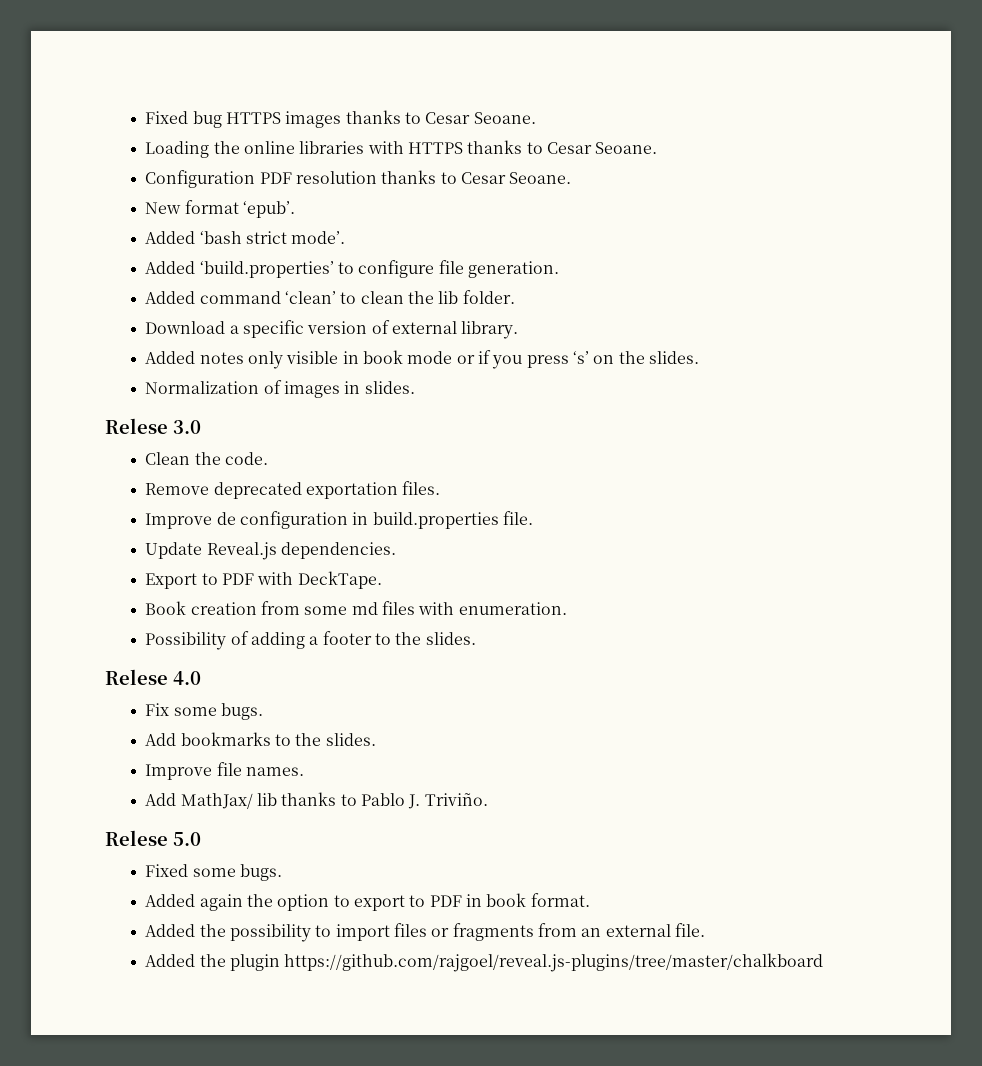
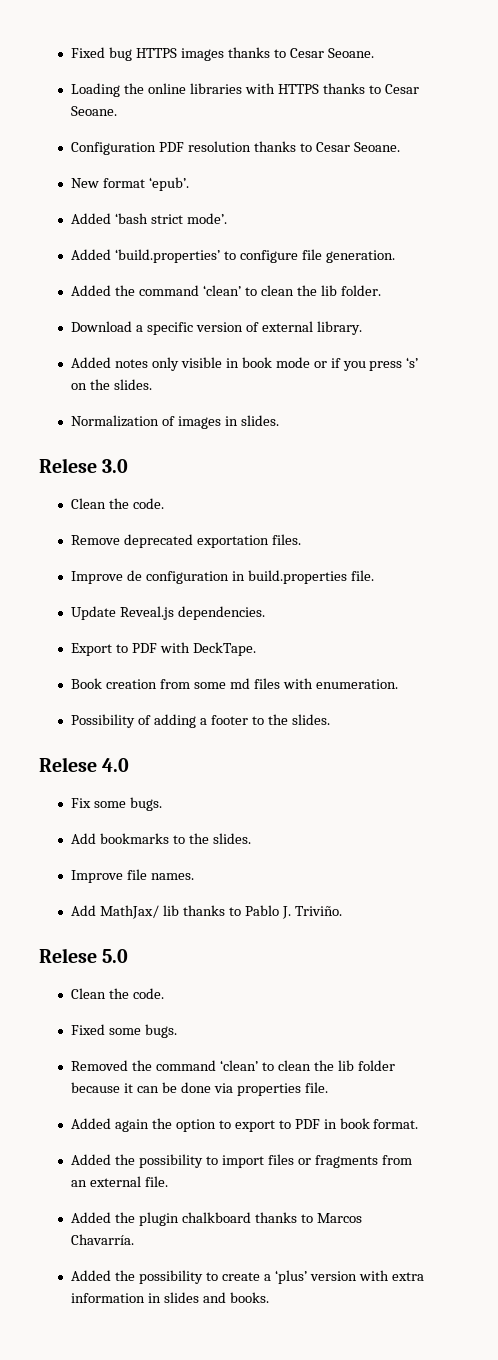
- Added command ‘clean’ to clean the lib folder.
+ Added the command ‘clean’ to clean the lib folder.
  Relese 5.0
+ Clean the code.
+ Removed the command ‘clean’ to clean the lib folder because it can be done via properties file.
- Added the plugin https://github.com/rajgoel/reveal.js-plugins/tree/master/chalkboard
+ Added the plugin chalkboard thanks to Marcos Chavarría.
+ Added the possibility to create a ‘plus’ version with extra information in slides and books.

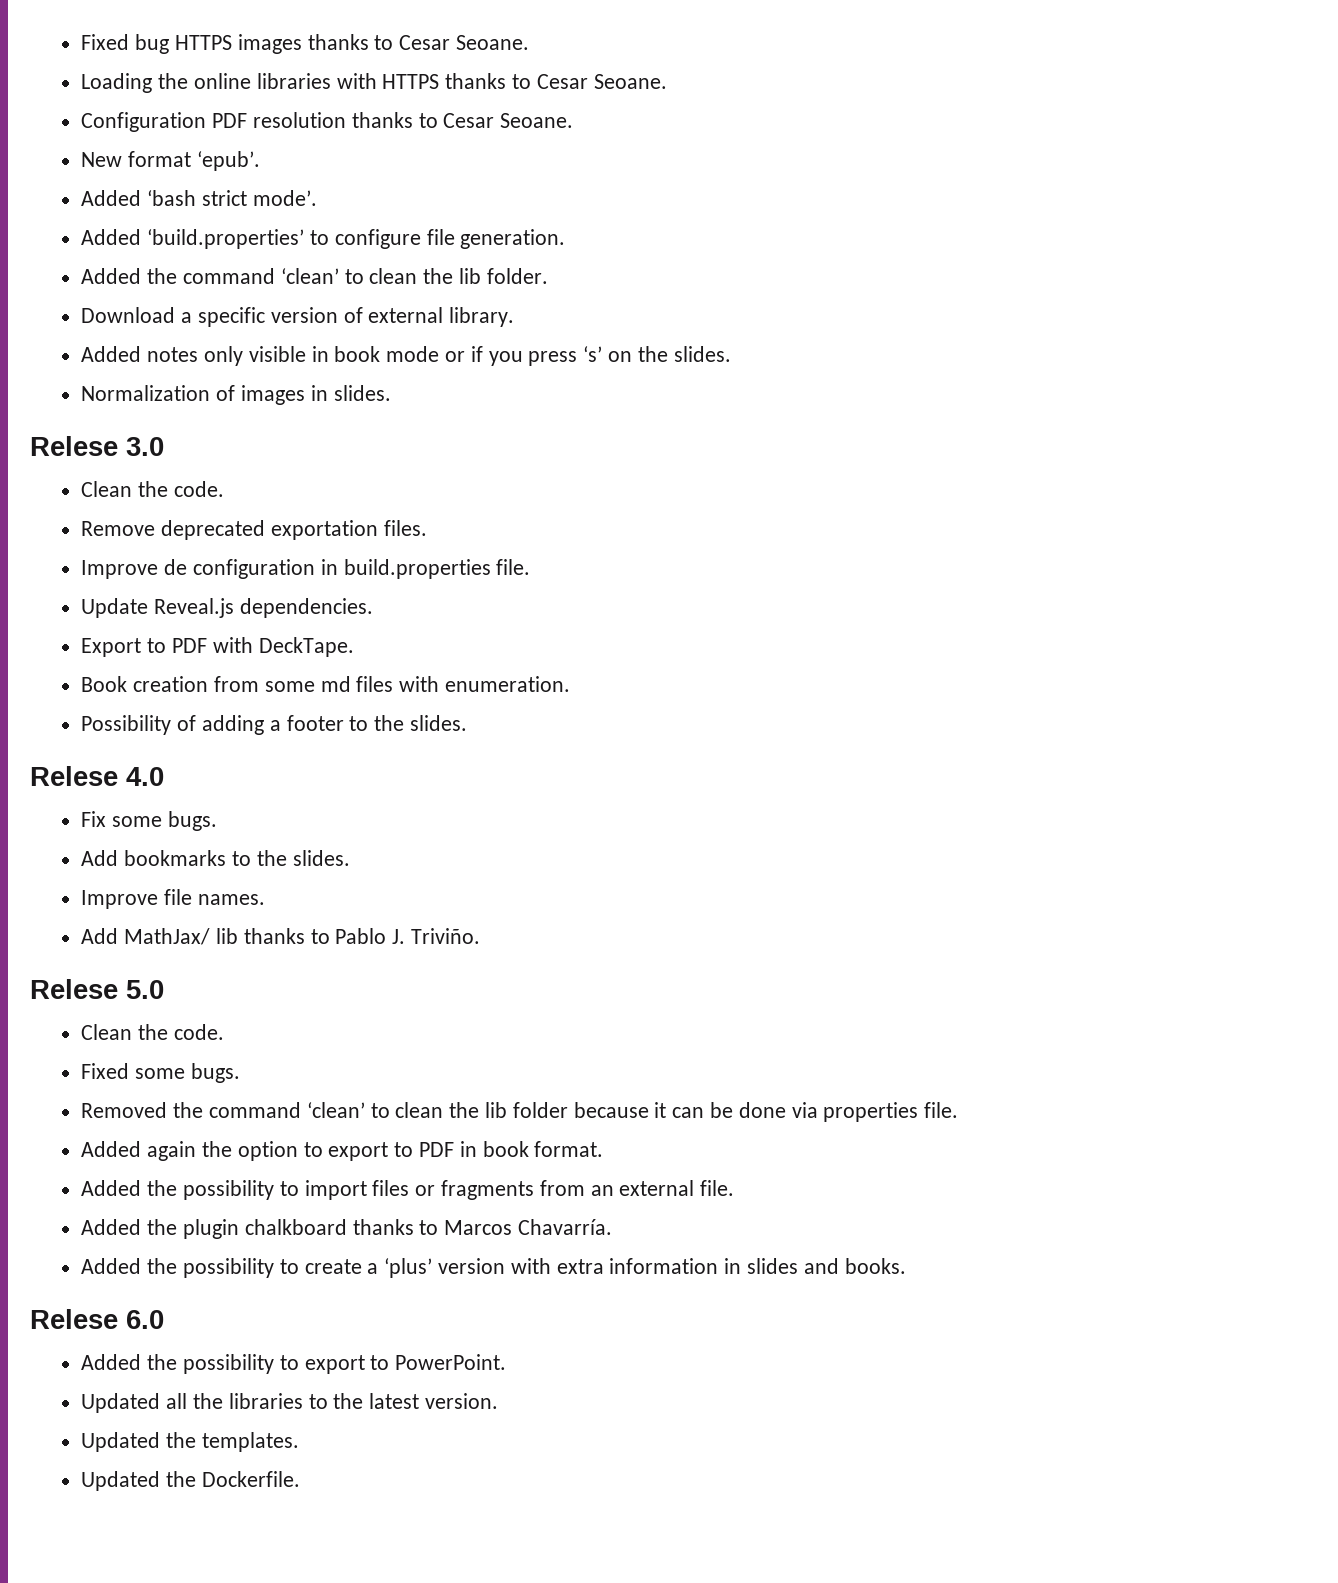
+ Relese 6.0
+ Added the possibility to export to PowerPoint.
+ Updated all the libraries to the latest version.
+ Updated the templates.
+ Updated the Dockerfile.

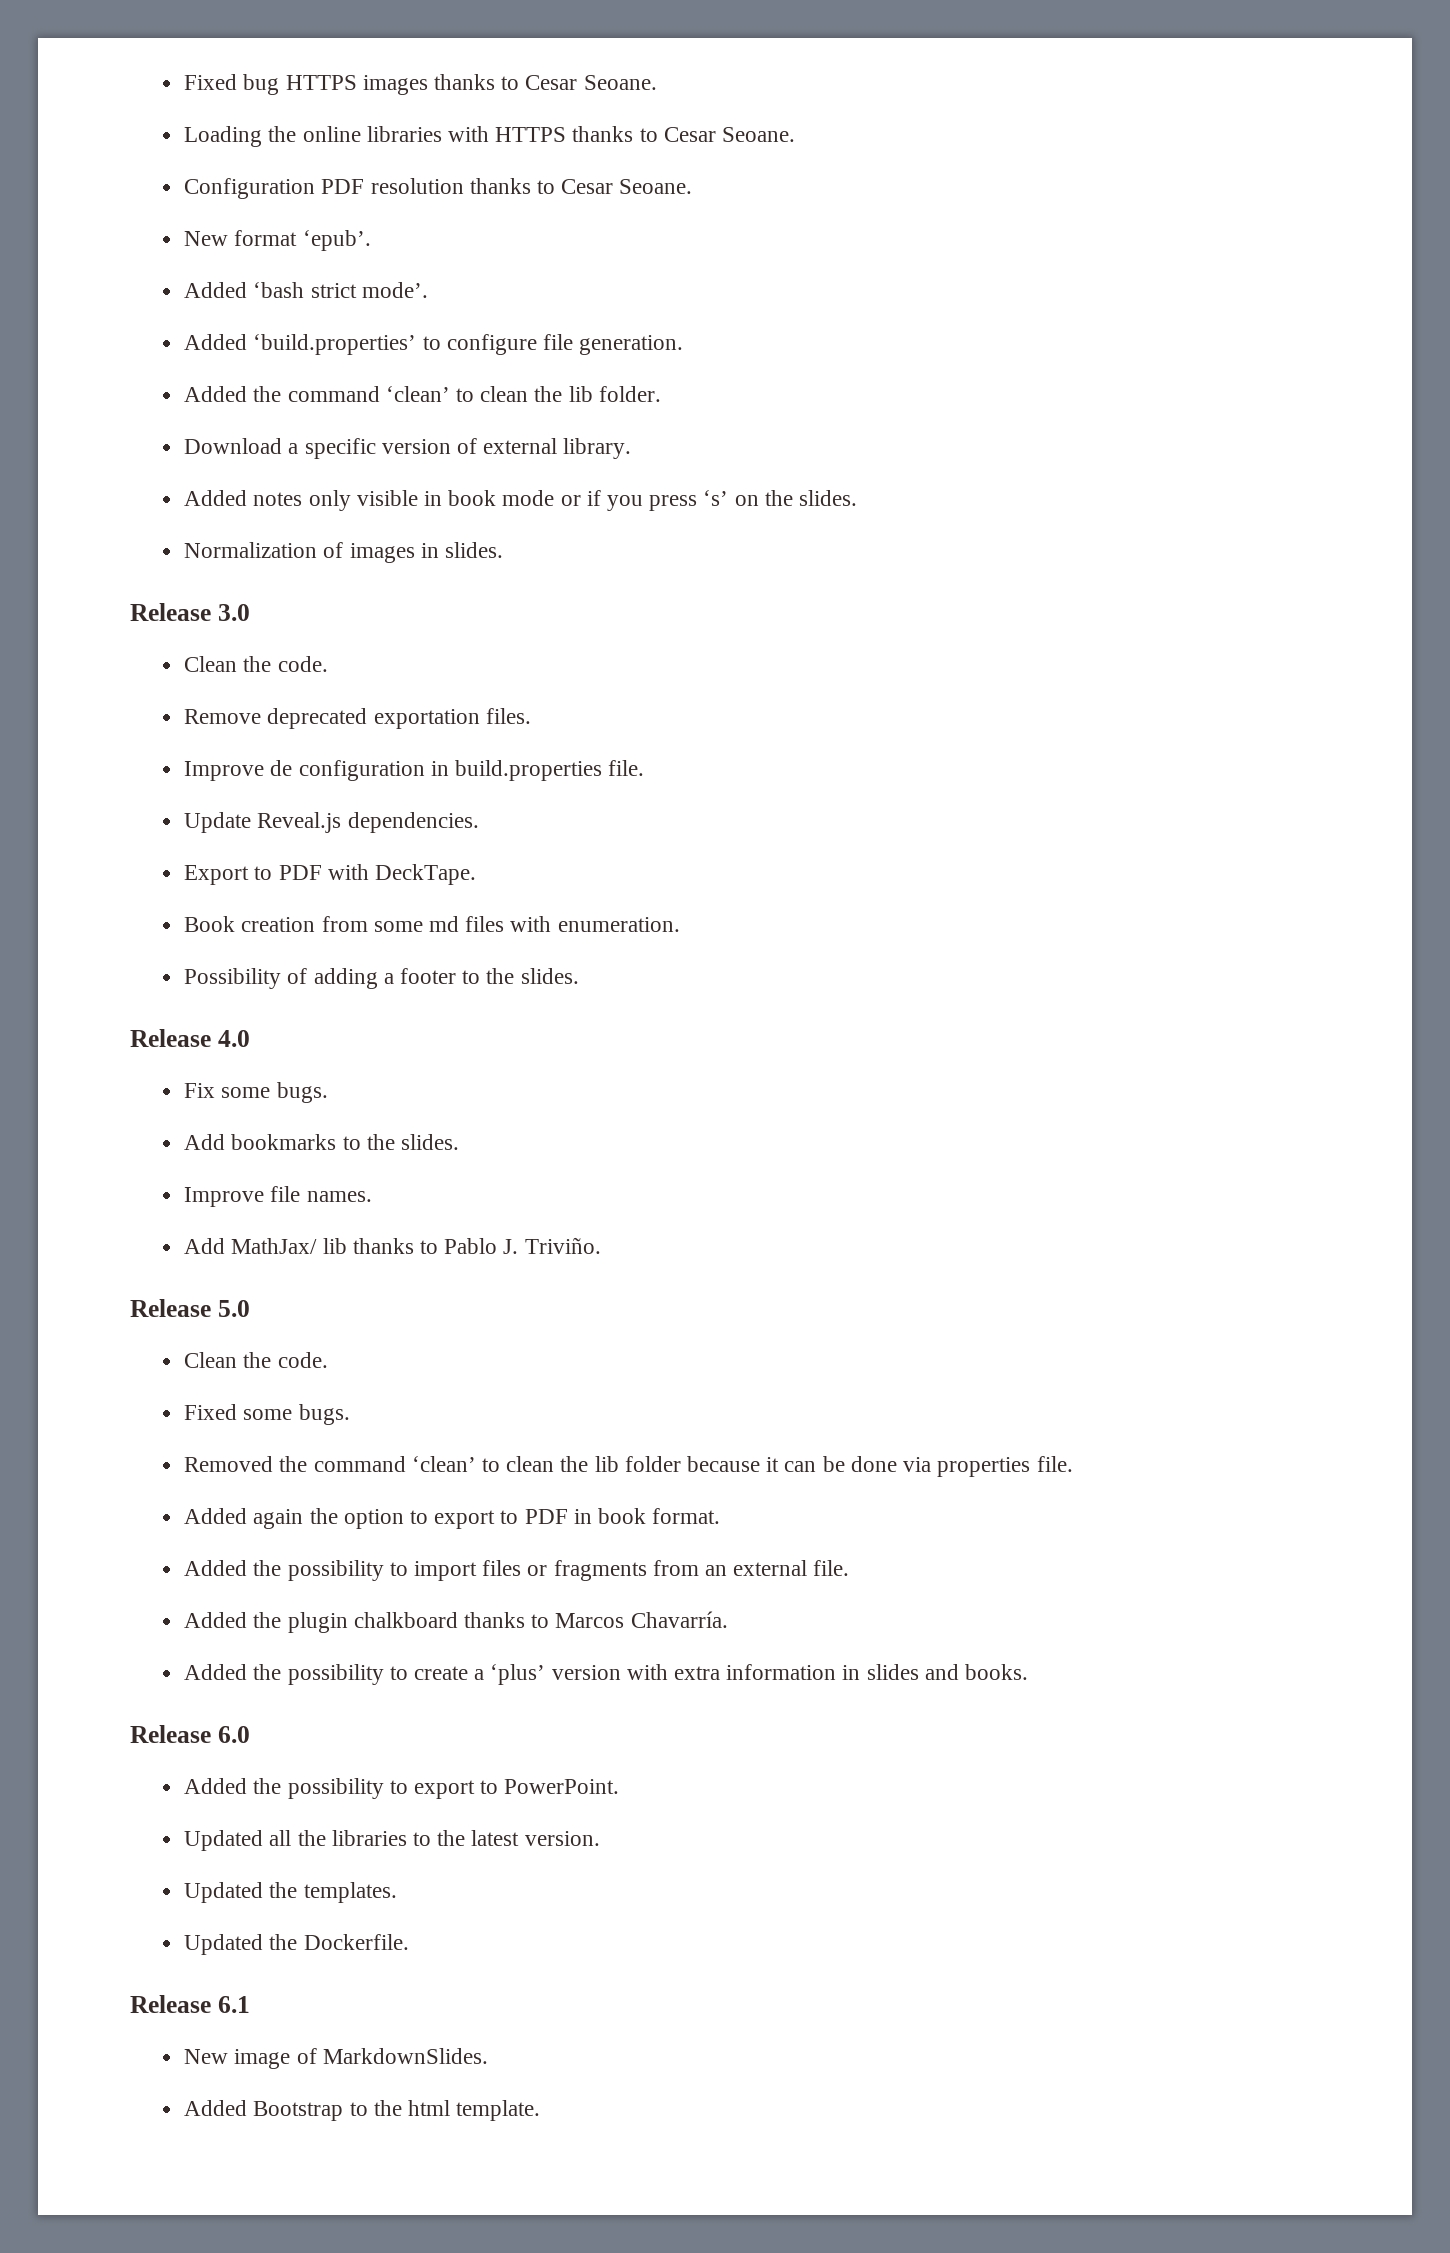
- Relese 3.0
+ Release 3.0
- Relese 4.0
+ Release 4.0
- Relese 5.0
+ Release 5.0
- Relese 6.0
+ Release 6.0
+ Release 6.1
+ New image of MarkdownSlides.
+ Added Bootstrap to the html template.

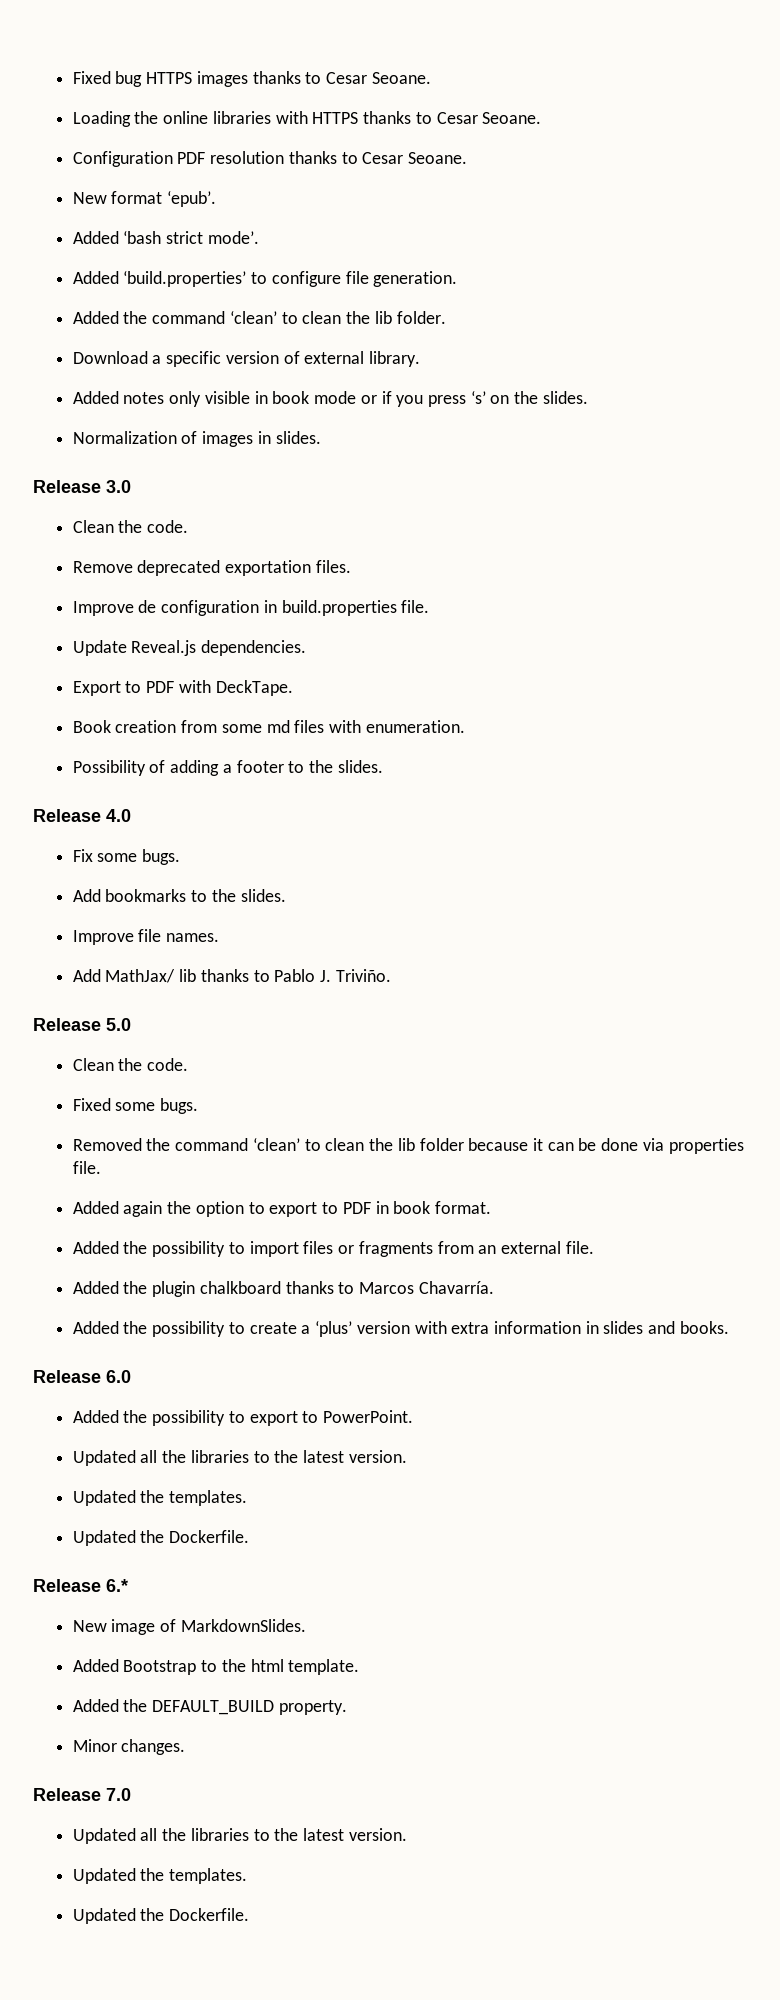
- Release 6.1
+ Release 6.*
+ Added the DEFAULT_BUILD property.
+ Minor changes.
+ Release 7.0
+ Updated all the libraries to the latest version.
+ Updated the templates.
+ Updated the Dockerfile.

